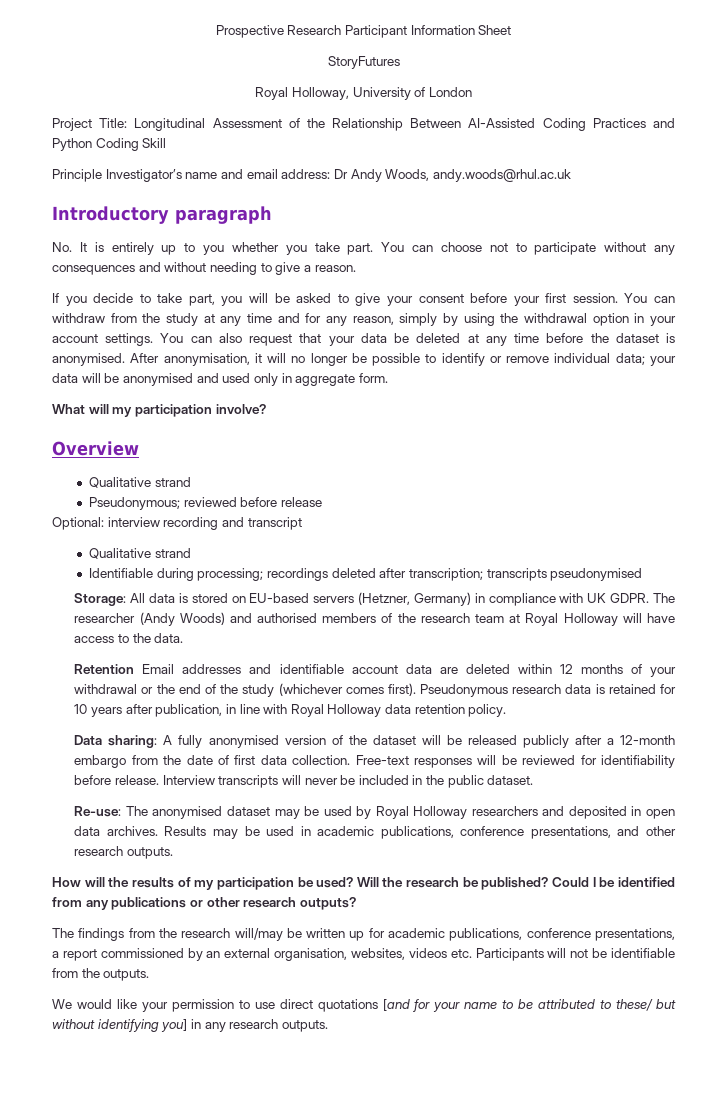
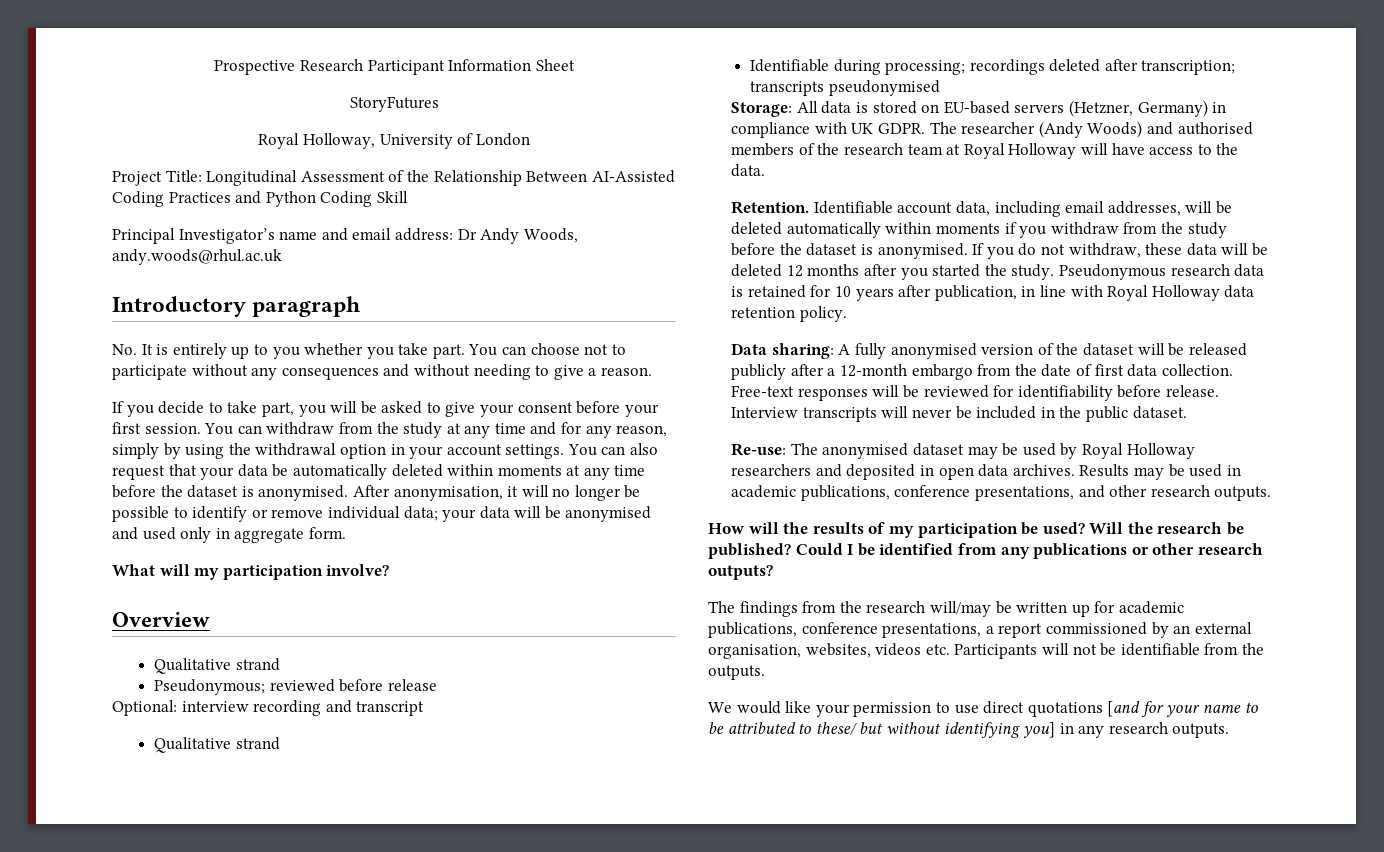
- Principle Investigator’s name and email address: Dr Andy Woods, andy.woods@rhul.ac.uk
+ Principal Investigator’s name and email address: Dr Andy Woods, andy.woods@rhul.ac.uk
- You can also request that your data be deleted at any time before the dataset is anonymised.
+ You can also request that your data be automatically deleted within moments at any time before the dataset is anonymised.
- Retention Email addresses and identifiable account data are deleted within 12 months of your withdrawal or the end of the study (whichever comes first).
+ Retention. Identifiable account data, including email addresses, will be deleted automatically within moments if you withdraw from the study before the dataset is anonymised. If you do not withdraw, these data will be deleted 12 months after you started the study.

